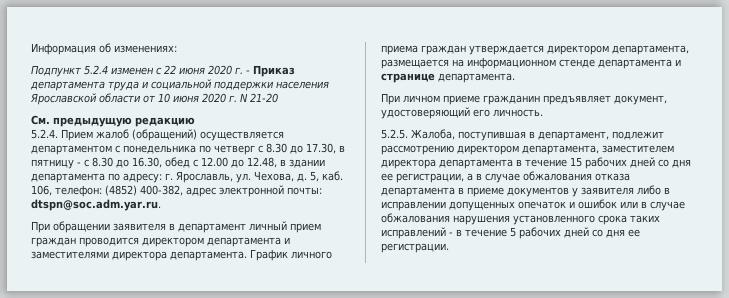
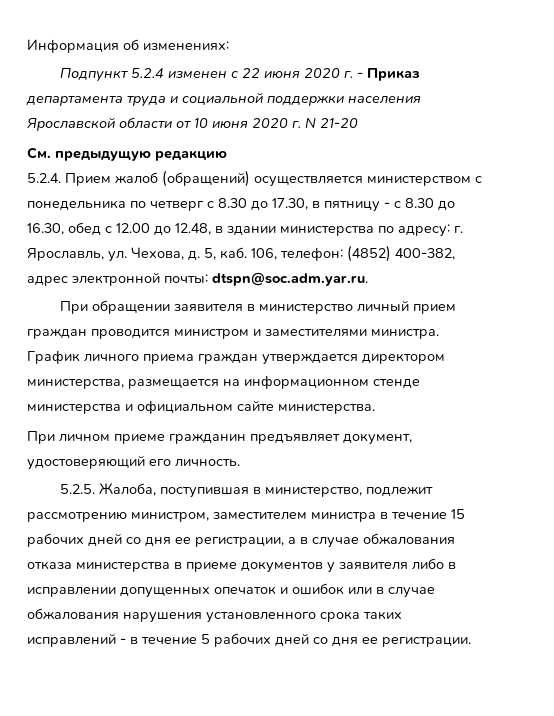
- 5.2.4. Прием жалоб (обращений) осуществляется департаментом с понедельника по четверг с 8.30 до 17.30, в пятницу - с 8.30 до 16.30, обед с 12.00 до 12.48, в здании департамента по адресу: г. Ярославль, ул. Чехова, д.
+ 5.2.4. Прием жалоб (обращений) осуществляется министерством с понедельника по четверг с 8.30 до 17.30, в пятницу - с 8.30 до 16.30, обед с 12.00 до 12.48, в здании министерства по адресу: г. Ярославль, ул. Чехова, д.
- При обращении заявителя в департамент личный прием граждан проводится директором департамента и заместителями директора департамента.
+ При обращении заявителя в министерство личный прием граждан проводится министром и заместителями министра.
- График личного приема граждан утверждается директором департамента, размещается на информационном стенде департамента и странице департамента.
+ График личного приема граждан утверждается директором министерства, размещается на информационном стенде министерства и официальном сайте министерства.
- 5.2.5. Жалоба, поступившая в департамент, подлежит рассмотрению директором департамента, заместителем директора департамента в течение 15 рабочих дней со дня ее регистрации, а в случае обжалования отказа департамента в приеме документов у заявителя либо в исправлении допущенных опечаток и ошибок или в случае обжалования нарушения установленного срока таких исправлений - в течение 5 рабочих дней со дня ее регистрации.
+ 5.2.5. Жалоба, поступившая в министерство, подлежит рассмотрению министром, заместителем министра в течение 15 рабочих дней со дня ее регистрации, а в случае обжалования отказа министерства в приеме документов у заявителя либо в исправлении допущенных опечаток и ошибок или в случае обжалования нарушения установленного срока таких исправлений - в течение 5 рабочих дней со дня ее регистрации.

